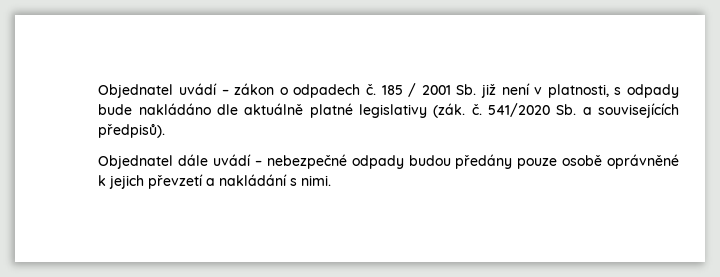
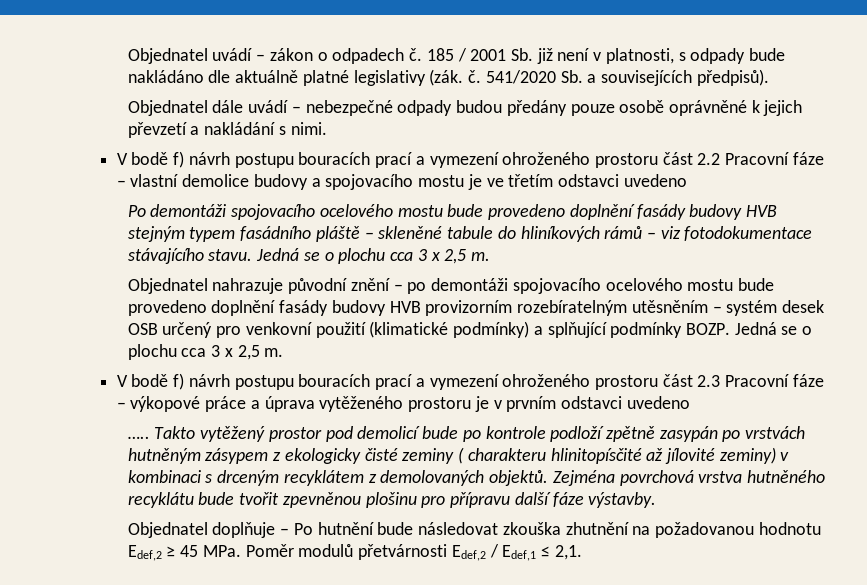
+ V bodě f) návrh postupu bouracích prací a vymezení ohroženého prostoru část 2.2 Pracovní fáze – vlastní demolice budovy a spojovacího mostu je ve třetím odstavci uvedeno
+ Po demontáži spojovacího ocelového mostu bude provedeno doplnění fasády budovy HVB stejným typem fasádního pláště – skleněné tabule do hliníkových rámů – viz fotodokumentace stávajícího stavu. Jedná se o plochu cca 3 x 2,5 m.
+ Objednatel nahrazuje původní znění – po demontáži spojovacího ocelového mostu bude provedeno doplnění fasády budovy HVB provizorním rozebíratelným utěsněním – systém desek OSB určený pro venkovní použití (klimatické podmínky) a splňující podmínky BOZP. Jedná se o plochu cca 3 x 2,5 m.
+ V bodě f) návrh postupu bouracích prací a vymezení ohroženého prostoru část 2.3 Pracovní fáze – výkopové práce a úprava vytěženého prostoru je v prvním odstavci uvedeno
+ ….. Takto vytěžený prostor pod demolicí bude po kontrole podloží zpětně zasypán po vrstvách hutněným zásypem z ekologicky čisté zeminy ( charakteru hlinitopísčité až jílovité zeminy) v kombinaci s drceným recyklátem z demolovaných objektů. Zejména povrchová vrstva hutněného recyklátu bude tvořit zpevněnou plošinu pro přípravu další fáze výstavby.
+ Objednatel doplňuje – Po hutnění bude následovat zkouška zhutnění na požadovanou hodnotu Edef,2 ≥ 45 MPa. Poměr modulů přetvárnosti Edef,2 / Edef,1 ≤ 2,1.

